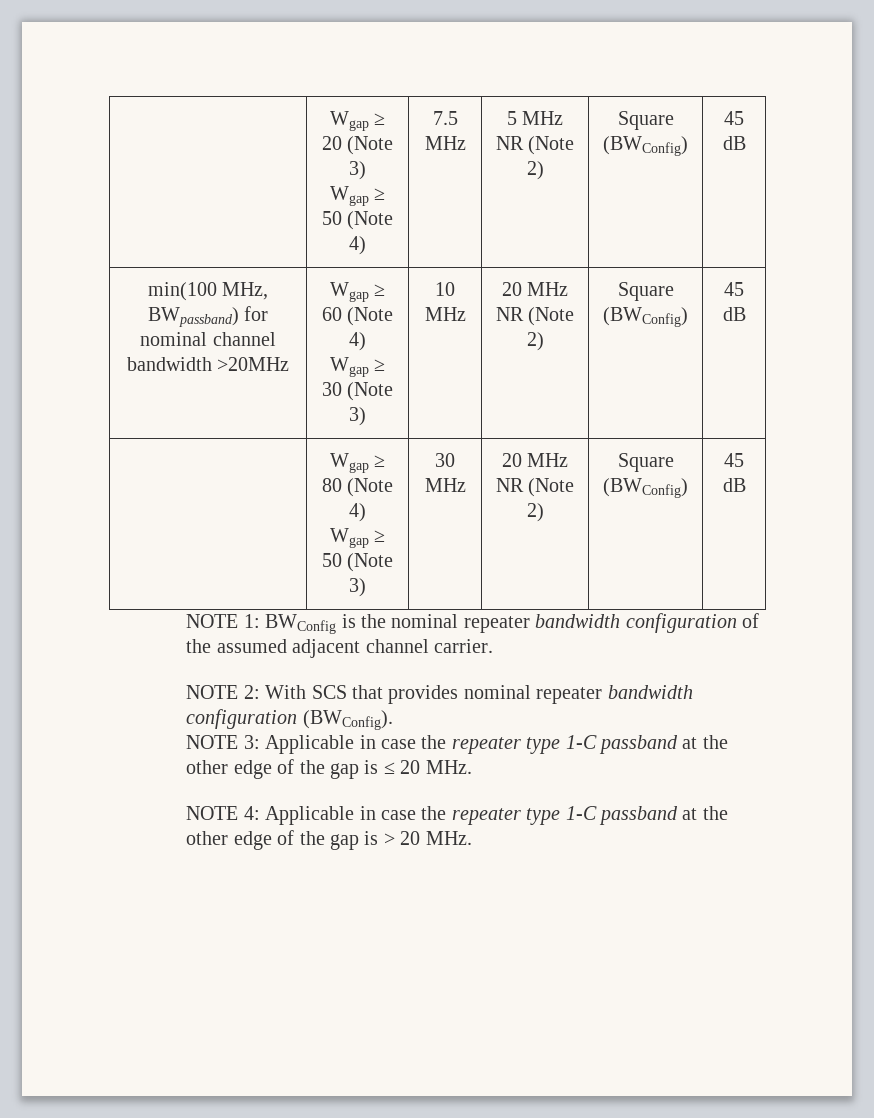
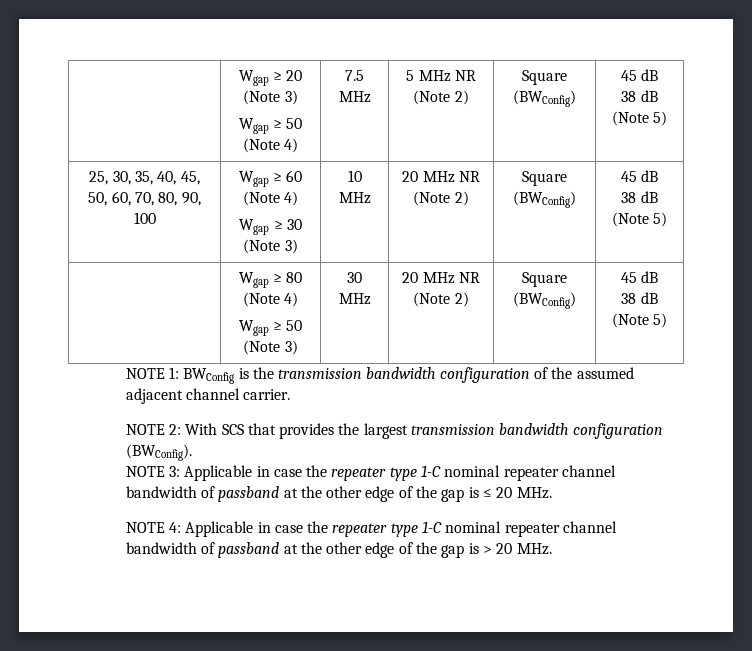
  | Wgap ≥ 20 (Note 3)
  Wgap ≥ 50 (Note 4) | 7.5 MHz | 5 MHz NR (Note 2) | Square (BWConfig) | 45 dB
- min(100 MHz, BWpassband) for nominal channel bandwidth >20MHz | Wgap ≥ 60 (Note 4)
+ 38 dB (Note 5)
+ 25, 30, 35, 40, 45, 50, 60, 70, 80, 90, 100 | Wgap ≥ 60 (Note 4)
  Wgap ≥ 30 (Note 3) | 10 MHz | 20 MHz NR (Note 2) | Square (BWConfig) | 45 dB
+ 38 dB (Note 5)
  | Wgap ≥ 80 (Note 4)
  Wgap ≥ 50 (Note 3) | 30 MHz | 20 MHz NR (Note 2) | Square (BWConfig) | 45 dB
+ 38 dB (Note 5)
- NOTE 1: BWConfig is the nominal repeater bandwidth configuration of the assumed adjacent channel carrier.
+ NOTE 1: BWConfig is the transmission bandwidth configuration of the assumed adjacent channel carrier.
- NOTE 2: With SCS that provides nominal repeater bandwidth configuration (BWConfig).
+ NOTE 2: With SCS that provides the largest transmission bandwidth configuration (BWConfig).
- NOTE 3: Applicable in case the repeater type 1-C passband at the other edge of the gap is ≤ 20 MHz.
+ NOTE 3: Applicable in case the repeater type 1-C nominal repeater channel bandwidth of passband at the other edge of the gap is ≤ 20 MHz.
- NOTE 4: Applicable in case the repeater type 1-C passband at the other edge of the gap is > 20 MHz.
+ NOTE 4: Applicable in case the repeater type 1-C nominal repeater channel bandwidth of passband at the other edge of the gap is > 20 MHz.

